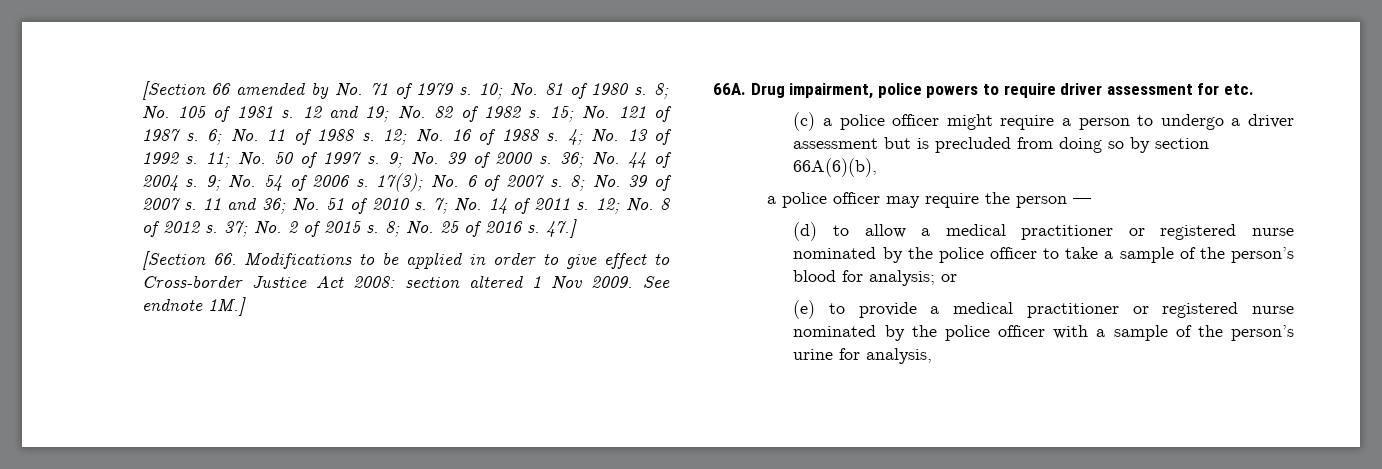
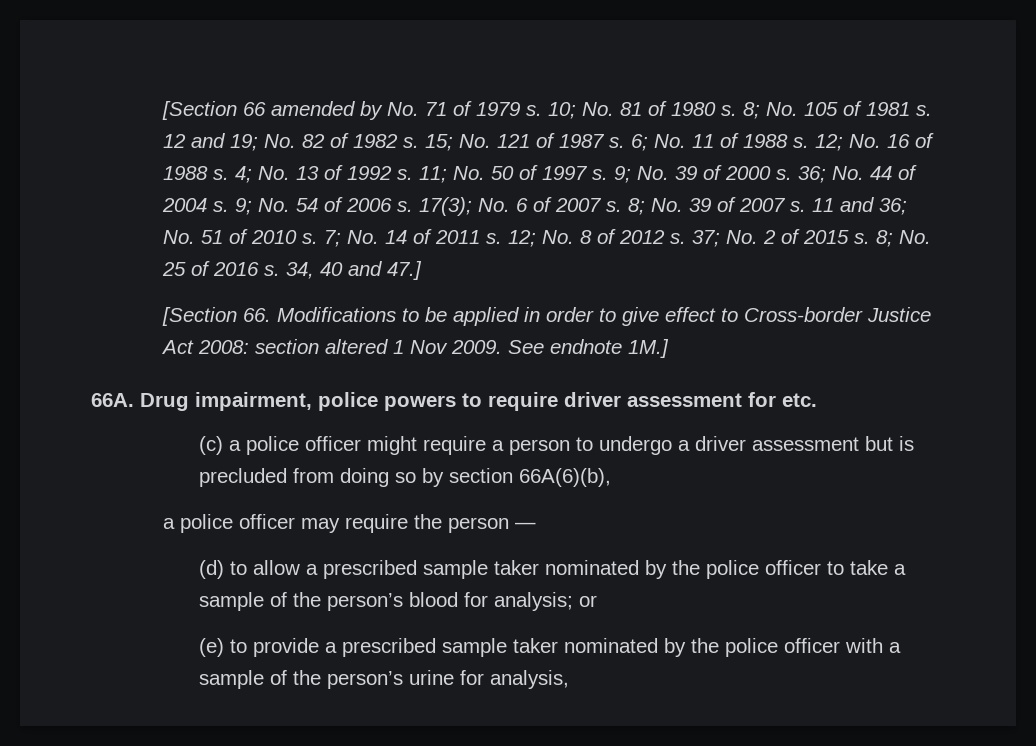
- 47.]
+ 34, 40 and 47.]
- (d) to allow a medical practitioner or registered nurse nominated by the police officer to take a sample of the person’s blood for analysis; or
+ (d) to allow a prescribed sample taker nominated by the police officer to take a sample of the person’s blood for analysis; or
- (e) to provide a medical practitioner or registered nurse nominated by the police officer with a sample of the person’s urine for analysis,
+ (e) to provide a prescribed sample taker nominated by the police officer with a sample of the person’s urine for analysis,

